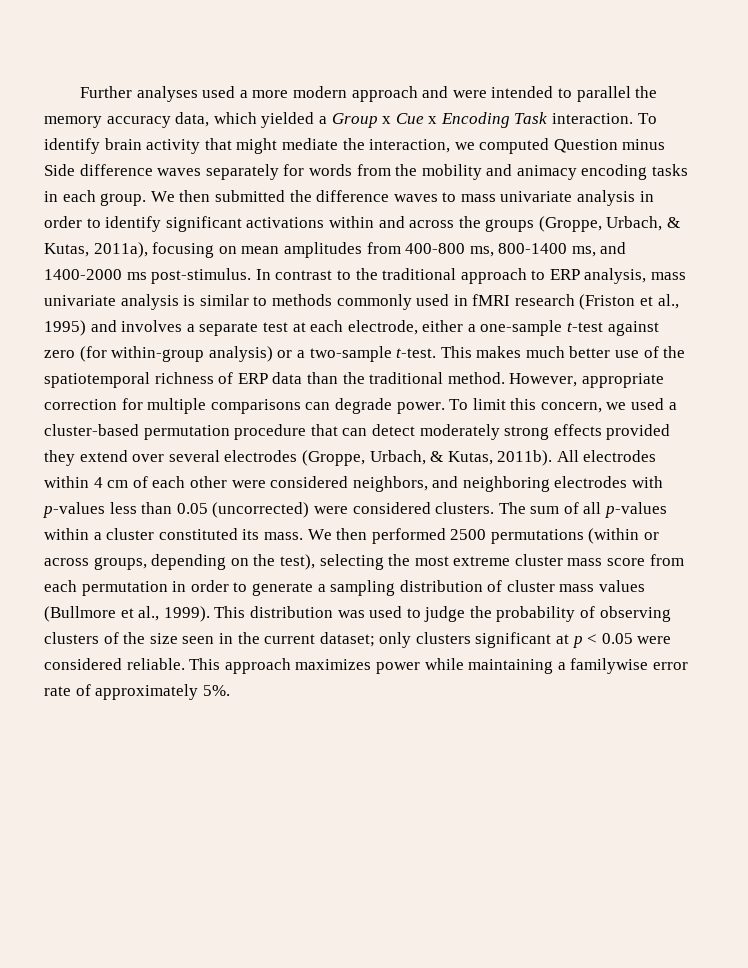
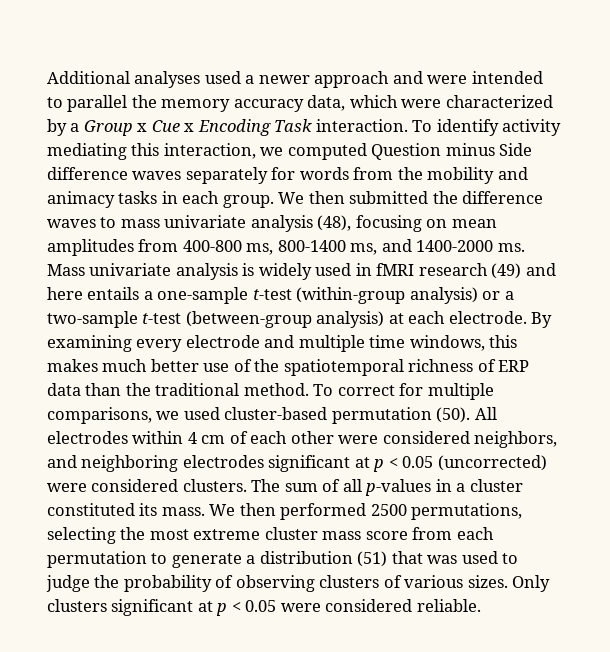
- Further analyses used a more modern approach and were intended to parallel the memory accuracy data, which yielded a Group x Cue x Encoding Task interaction.
+ Additional analyses used a newer approach and were intended to parallel the memory accuracy data, which were characterized by a Group x Cue x Encoding Task interaction.
- To identify brain activity that might mediate the interaction, we computed Question minus Side difference waves separately for words from the mobility and animacy encoding tasks in each group.
+ To identify activity mediating this interaction, we computed Question minus Side difference waves separately for words from the mobility and animacy tasks in each group.
- We then submitted the difference waves to mass univariate analysis in order to identify significant activations within and across the groups (Groppe, Urbach, & Kutas, 2011a), focusing on mean amplitudes from 400-800 ms, 800-1400 ms, and 1400-2000 ms post-stimulus. In contrast to the traditional approach to ERP analysis, mass univariate analysis is similar to methods commonly used in fMRI research (Friston et al., 1995) and involves a separate test at each electrode, either a one-sample t-test against zero (for within-group analysis) or a two-sample t-test. This makes much better use of the spatiotemporal richness of ERP data than the traditional method.
+ We then submitted the difference waves to mass univariate analysis (48), focusing on mean amplitudes from 400-800 ms, 800-1400 ms, and 1400-2000 ms. Mass univariate analysis is widely used in fMRI research (49) and here entails a one-sample t-test (within-group analysis) or a two-sample t-test (between-group analysis) at each electrode. By examining every electrode and multiple time windows, this makes much better use of the spatiotemporal richness of ERP data than the traditional method.
- However, appropriate correction for multiple comparisons can degrade power. To limit this concern, we used a cluster-based permutation procedure that can detect moderately strong effects provided they extend over several electrodes (Groppe, Urbach, & Kutas, 2011b).
+ To correct for multiple comparisons, we used cluster-based permutation (50).
- All electrodes within 4 cm of each other were considered neighbors, and neighboring electrodes with p-values less than 0.05 (uncorrected) were considered clusters.
+ All electrodes within 4 cm of each other were considered neighbors, and neighboring electrodes significant at p < 0.05 (uncorrected) were considered clusters.
- The sum of all p-values within a cluster constituted its mass.
+ The sum of all p-values in a cluster constituted its mass.
- We then performed 2500 permutations (within or across groups, depending on the test), selecting the most extreme cluster mass score from each permutation in order to generate a sampling distribution of cluster mass values (Bullmore et al., 1999). This distribution was used to judge the probability of observing clusters of the size seen in the current dataset; only clusters significant at p < 0.05 were considered reliable. This approach maximizes power while maintaining a familywise error rate of approximately 5%.
+ We then performed 2500 permutations, selecting the most extreme cluster mass score from each permutation to generate a distribution (51) that was used to judge the probability of observing clusters of various sizes. Only clusters significant at p < 0.05 were considered reliable.

